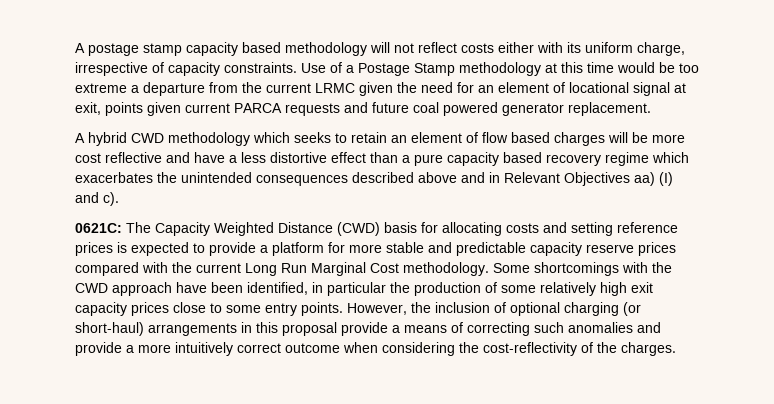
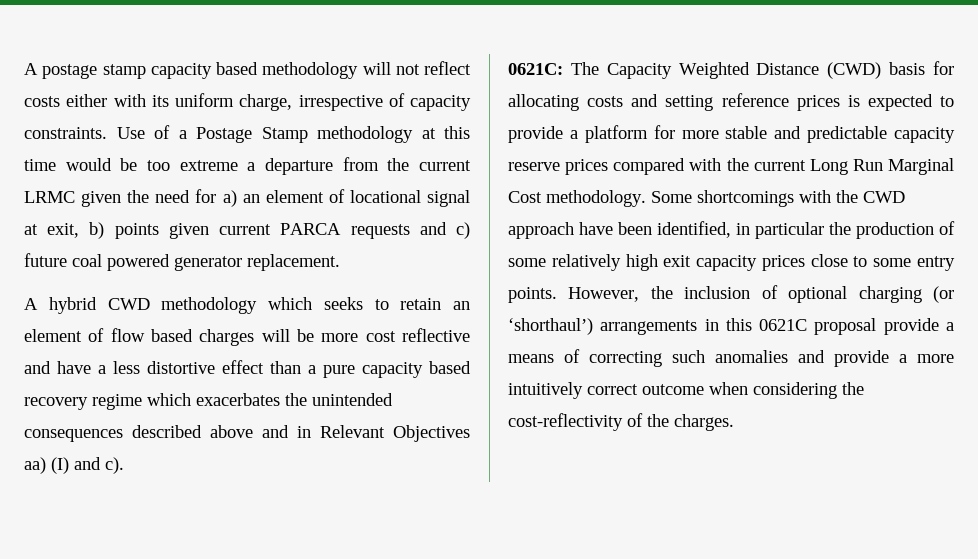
- Use of a Postage Stamp methodology at this time would be too extreme a departure from the current LRMC given the need for an element of locational signal at exit, points given current PARCA requests and future coal powered generator replacement.
+ Use of a Postage Stamp methodology at this time would be too extreme a departure from the current LRMC given the need for a) an element of locational signal at exit, b) points given current PARCA requests and c) future coal powered generator replacement.
- However, the inclusion of optional charging (or short-haul) arrangements in this proposal provide a means of correcting such anomalies and provide a more intuitively correct outcome when considering the cost-reflectivity of the charges.
+ However, the inclusion of optional charging (or ‘shorthaul’) arrangements in this 0621C proposal provide a means of correcting such anomalies and provide a more intuitively correct outcome when considering the cost-reflectivity of the charges.

